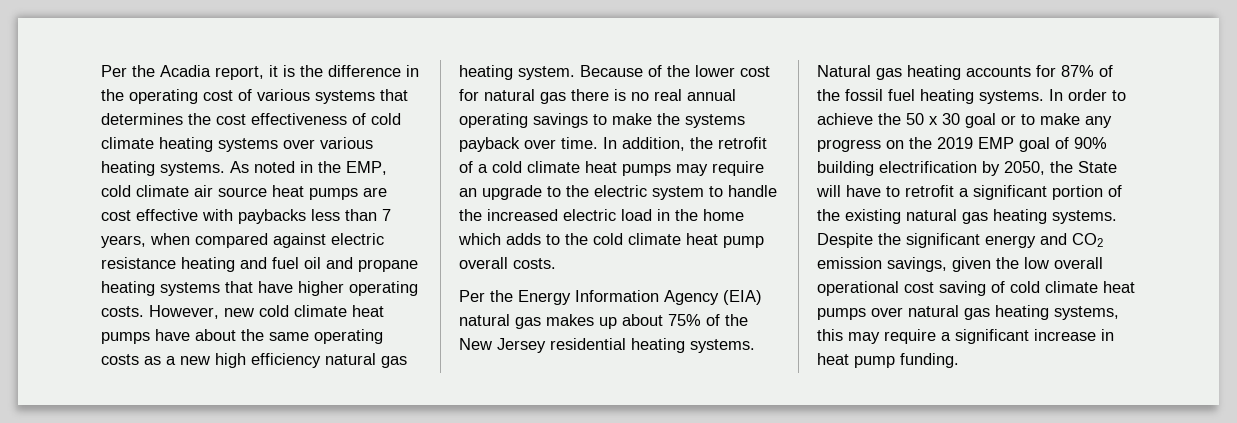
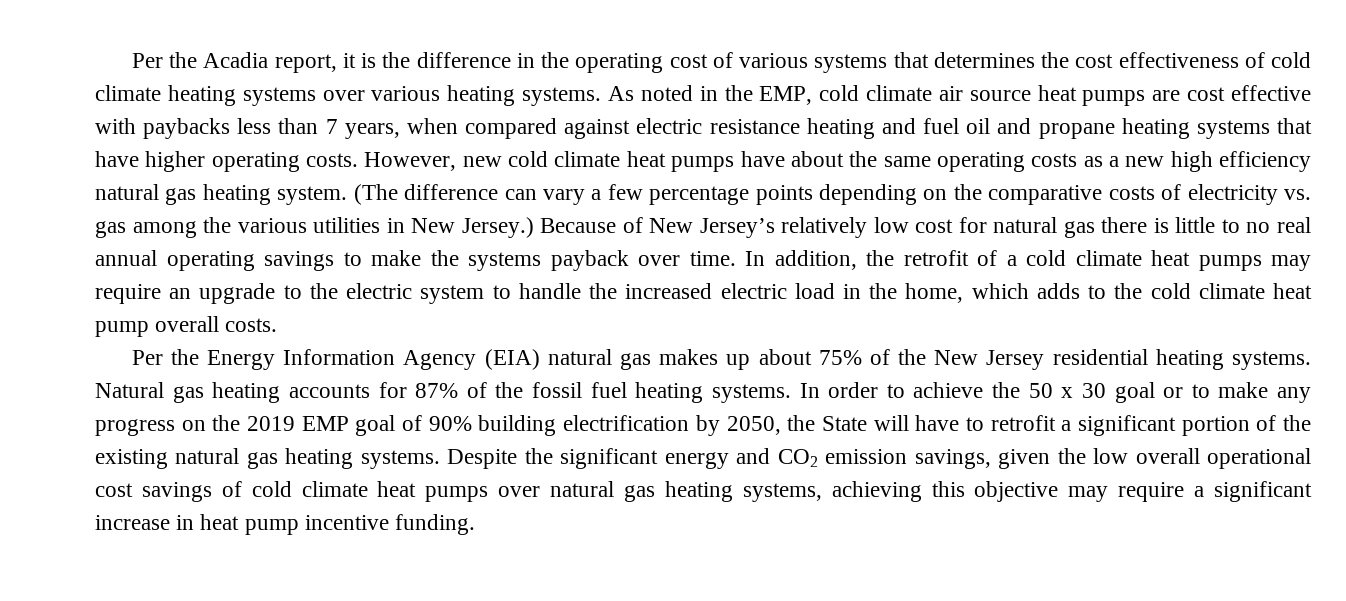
- Because of the lower cost for natural gas there is no real annual operating savings to make the systems payback over time.
+ (The difference can vary a few percentage points depending on the comparative costs of electricity vs. gas among the various utilities in New Jersey.) Because of New Jersey’s relatively low cost for natural gas there is little to no real annual operating savings to make the systems payback over time.
- In addition, the retrofit of a cold climate heat pumps may require an upgrade to the electric system to handle the increased electric load in the home which adds to the cold climate heat pump overall costs.
+ In addition, the retrofit of a cold climate heat pumps may require an upgrade to the electric system to handle the increased electric load in the home, which adds to the cold climate heat pump overall costs.
- Despite the significant energy and CO2 emission savings, given the low overall operational cost saving of cold climate heat pumps over natural gas heating systems, this may require a significant increase in heat pump funding.
+ Despite the significant energy and CO2 emission savings, given the low overall operational cost savings of cold climate heat pumps over natural gas heating systems, achieving this objective may require a significant increase in heat pump incentive funding.

